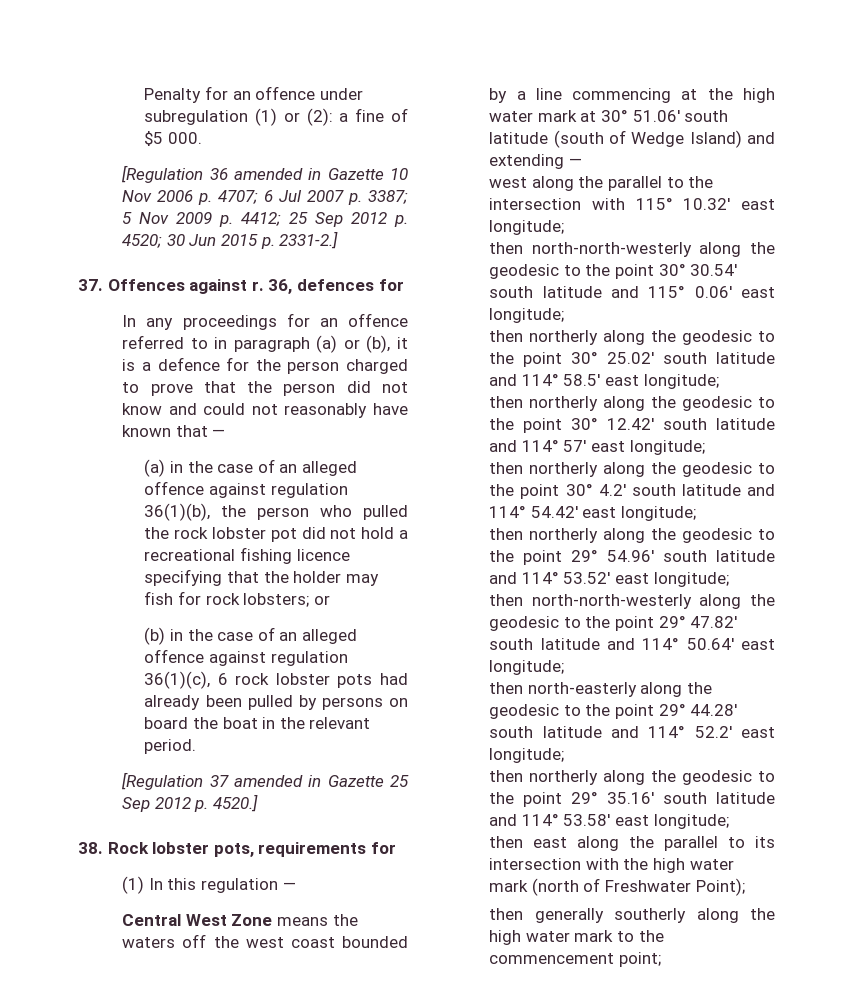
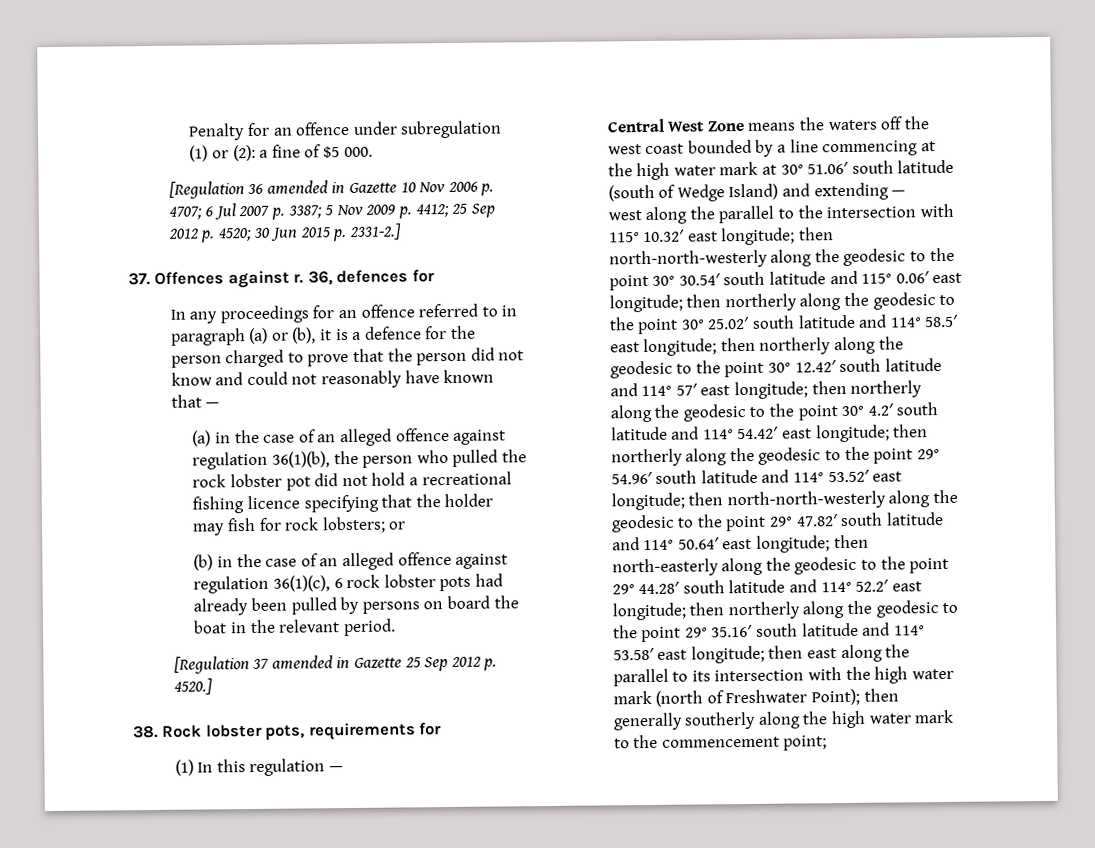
- west along the parallel to the intersection with 115° 10.32′ east longitude;
- then north-north-westerly along the geodesic to the point 30° 30.54′ south latitude and 115° 0.06′ east longitude;
- then northerly along the geodesic to the point 30° 25.02′ south latitude and 114° 58.5′ east longitude;
- then northerly along the geodesic to the point 30° 12.42′ south latitude and 114° 57′ east longitude;
- then northerly along the geodesic to the point 30° 4.2′ south latitude and 114° 54.42′ east longitude;
- then northerly along the geodesic to the point 29° 54.96′ south latitude and 114° 53.52′ east longitude;
- then north-north-westerly along the geodesic to the point 29° 47.82′ south latitude and 114° 50.64′ east longitude;
- then north-easterly along the geodesic to the point 29° 44.28′ south latitude and 114° 52.2′ east longitude;
- then northerly along the geodesic to the point 29° 35.16′ south latitude and 114° 53.58′ east longitude;
- then east along the parallel to its intersection with the high water mark (north of Freshwater Point);
- then generally southerly along the high water mark to the commencement point;
+ west along the parallel to the intersection with 115° 10.32′ east longitude; then north-north-westerly along the geodesic to the point 30° 30.54′ south latitude and 115° 0.06′ east longitude; then northerly along the geodesic to the point 30° 25.02′ south latitude and 114° 58.5′ east longitude; then northerly along the geodesic to the point 30° 12.42′ south latitude and 114° 57′ east longitude; then northerly along the geodesic to the point 30° 4.2′ south latitude and 114° 54.42′ east longitude; then northerly along the geodesic to the point 29° 54.96′ south latitude and 114° 53.52′ east longitude; then north-north-westerly along the geodesic to the point 29° 47.82′ south latitude and 114° 50.64′ east longitude; then north-easterly along the geodesic to the point 29° 44.28′ south latitude and 114° 52.2′ east longitude; then northerly along the geodesic to the point 29° 35.16′ south latitude and 114° 53.58′ east longitude; then east along the parallel to its intersection with the high water mark (north of Freshwater Point); then generally southerly along the high water mark to the commencement point;

